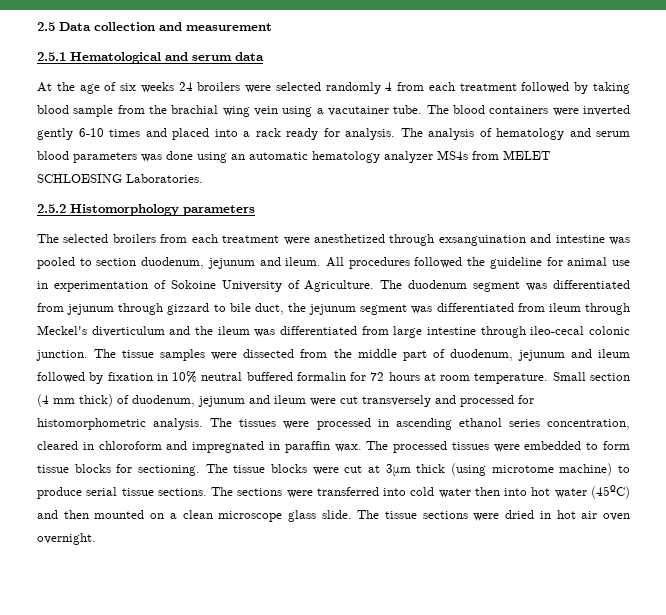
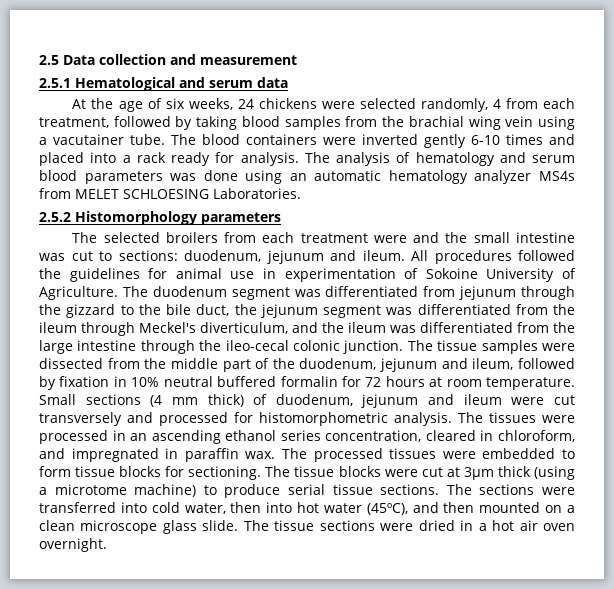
- At the age of six weeks 24 broilers were selected randomly 4 from each treatment followed by taking blood sample from the brachial wing vein using a vacutainer tube.
+ At the age of six weeks, 24 chickens were selected randomly, 4 from each treatment, followed by taking blood samples from the brachial wing vein using a vacutainer tube.
- The selected broilers from each treatment were anesthetized through exsanguination and intestine was pooled to section duodenum, jejunum and ileum.
+ The selected broilers from each treatment were and the small intestine was cut to sections: duodenum, jejunum and ileum.
- All procedures followed the guideline for animal use in experimentation of Sokoine University of Agriculture.
+ All procedures followed the guidelines for animal use in experimentation of Sokoine University of Agriculture.
- The duodenum segment was differentiated from jejunum through gizzard to bile duct, the jejunum segment was differentiated from ileum through Meckel's diverticulum and the ileum was differentiated from large intestine through ileo-cecal colonic junction.
+ The duodenum segment was differentiated from jejunum through the gizzard to the bile duct, the jejunum segment was differentiated from the ileum through Meckel's diverticulum, and the ileum was differentiated from the large intestine through the ileo-cecal colonic junction.
- The tissue samples were dissected from the middle part of duodenum, jejunum and ileum followed by fixation in 10% neutral buffered formalin for 72 hours at room temperature.
+ The tissue samples were dissected from the middle part of the duodenum, jejunum and ileum, followed by fixation in 10% neutral buffered formalin for 72 hours at room temperature.
- Small section (4 mm thick) of duodenum, jejunum and ileum were cut transversely and processed for histomorphometric analysis.
+ Small sections (4 mm thick) of duodenum, jejunum and ileum were cut transversely and processed for histomorphometric analysis.
- The tissues were processed in ascending ethanol series concentration, cleared in chloroform and impregnated in paraffin wax.
+ The tissues were processed in an ascending ethanol series concentration, cleared in chloroform, and impregnated in paraffin wax.
- The tissue blocks were cut at 3μm thick (using microtome machine) to produce serial tissue sections.
+ The tissue blocks were cut at 3μm thick (using a microtome machine) to produce serial tissue sections.
- The sections were transferred into cold water then into hot water (45ºC) and then mounted on a clean microscope glass slide.
+ The sections were transferred into cold water, then into hot water (45ºC), and then mounted on a clean microscope glass slide.
- The tissue sections were dried in hot air oven overnight.
+ The tissue sections were dried in a hot air oven overnight.

